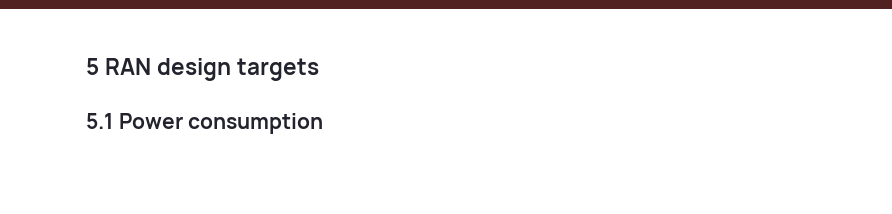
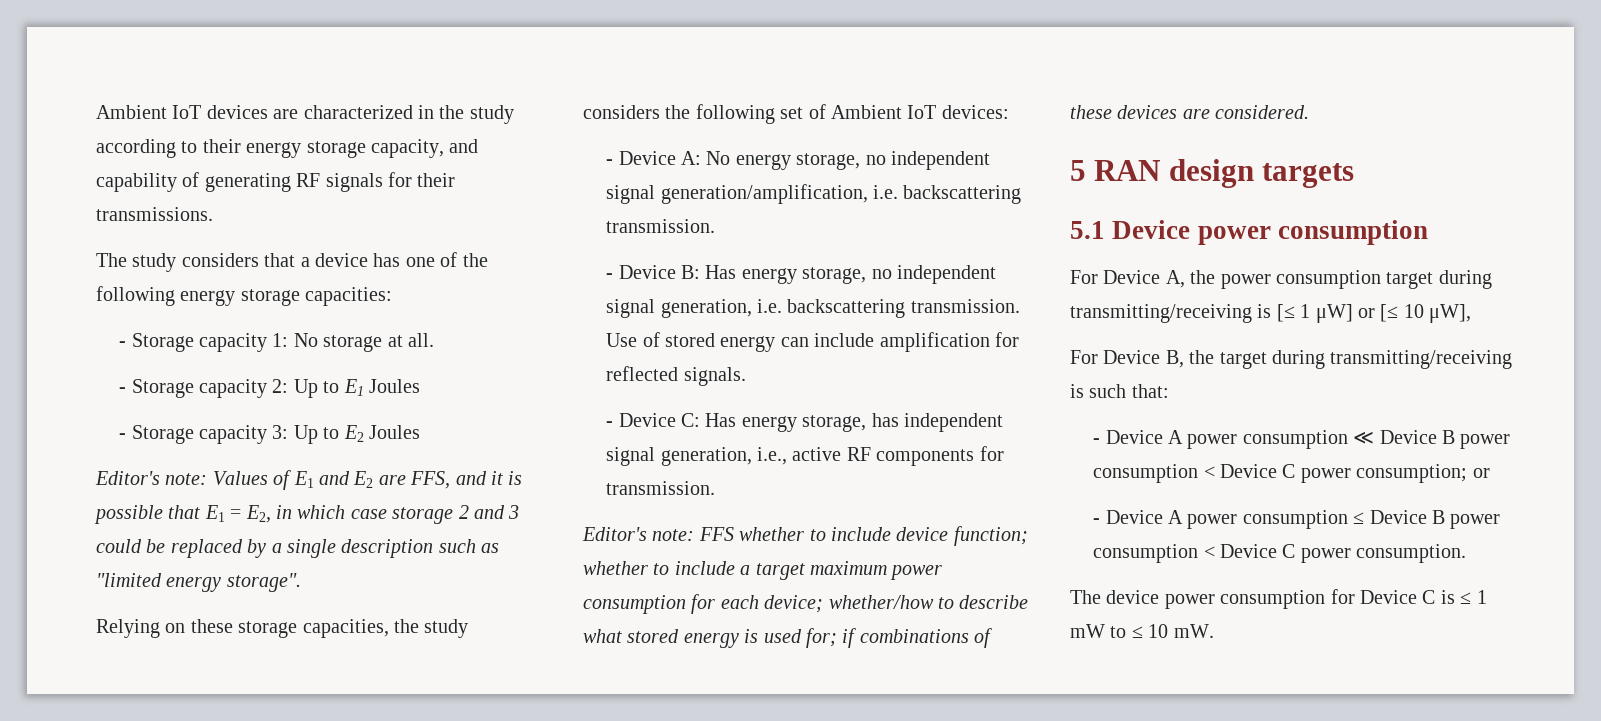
+ Ambient IoT devices are characterized in the study according to their energy storage capacity, and capability of generating RF signals for their transmissions.
+ The study considers that a device has one of the following energy storage capacities:
+ - Storage capacity 1: No storage at all.
+ - Storage capacity 2: Up to E1 Joules
+ - Storage capacity 3: Up to E2 Joules
+ Editor's note: Values of E1 and E2 are FFS, and it is possible that E1 = E2, in which case storage 2 and 3 could be replaced by a single description such as "limited energy storage".
+ Relying on these storage capacities, the study considers the following set of Ambient IoT devices:
+ - Device A: No energy storage, no independent signal generation/amplification, i.e. backscattering transmission.
+ - Device B: Has energy storage, no independent signal generation, i.e. backscattering transmission. Use of stored energy can include amplification for reflected signals.
+ - Device C: Has energy storage, has independent signal generation, i.e., active RF components for transmission.
+ Editor's note: FFS whether to include device function; whether to include a target maximum power consumption for each device; whether/how to describe what stored energy is used for; if combinations of these devices are considered.
- 5.1 Power consumption
+ 5.1 Device power consumption
+ For Device A, the power consumption target during transmitting/receiving is [≤ 1 μW] or [≤ 10 μW],
+ For Device B, the target during transmitting/receiving is such that:
+ - Device A power consumption ≪ Device B power consumption < Device C power consumption; or
+ - Device A power consumption ≤ Device B power consumption < Device C power consumption.
+ The device power consumption for Device C is ≤ 1 mW to ≤ 10 mW.

